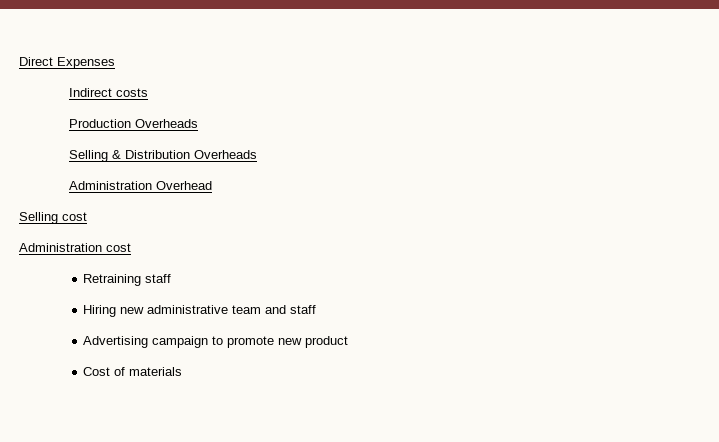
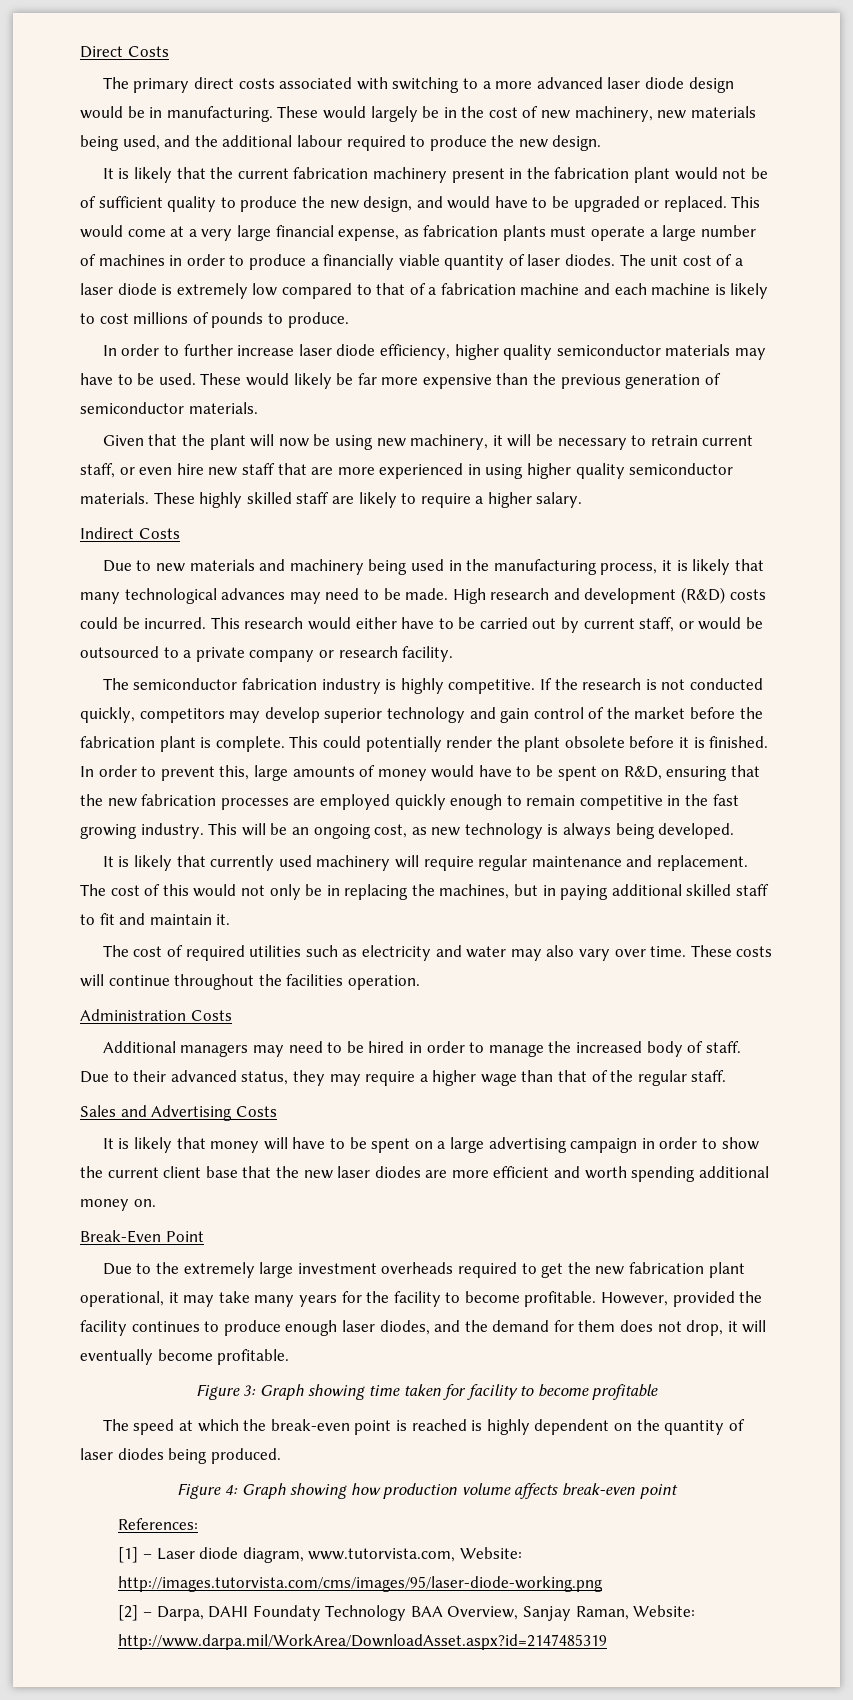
- Direct Expenses
- Indirect costs
- Production Overheads
- Selling & Distribution Overheads
- Administration Overhead
- Selling cost
- Administration cost
- Retraining staff
- Hiring new administrative team and staff
- Advertising campaign to promote new product
- Cost of materials
+ Direct Costs
+ The primary direct costs associated with switching to a more advanced laser diode design would be in manufacturing. These would largely be in the cost of new machinery, new materials being used, and the additional labour required to produce the new design.
+ It is likely that the current fabrication machinery present in the fabrication plant would not be of sufficient quality to produce the new design, and would have to be upgraded or replaced. This would come at a very large financial expense, as fabrication plants must operate a large number of machines in order to produce a financially viable quantity of laser diodes. The unit cost of a laser diode is extremely low compared to that of a fabrication machine and each machine is likely to cost millions of pounds to produce.
+ In order to further increase laser diode efficiency, higher quality semiconductor materials may have to be used. These would likely be far more expensive than the previous generation of semiconductor materials.
+ Given that the plant will now be using new machinery, it will be necessary to retrain current staff, or even hire new staff that are more experienced in using higher quality semiconductor materials. These highly skilled staff are likely to require a higher salary.
+ Indirect Costs
+ Due to new materials and machinery being used in the manufacturing process, it is likely that many technological advances may need to be made. High research and development (R&D) costs could be incurred. This research would either have to be carried out by current staff, or would be outsourced to a private company or research facility.
+ The semiconductor fabrication industry is highly competitive. If the research is not conducted quickly, competitors may develop superior technology and gain control of the market before the fabrication plant is complete. This could potentially render the plant obsolete before it is finished. In order to prevent this, large amounts of money would have to be spent on R&D, ensuring that the new fabrication processes are employed quickly enough to remain competitive in the fast growing industry. This will be an ongoing cost, as new technology is always being developed.
+ It is likely that currently used machinery will require regular maintenance and replacement. The cost of this would not only be in replacing the machines, but in paying additional skilled staff to fit and maintain it.
+ The cost of required utilities such as electricity and water may also vary over time. These costs will continue throughout the facilities operation.
+ Administration Costs
+ Additional managers may need to be hired in order to manage the increased body of staff. Due to their advanced status, they may require a higher wage than that of the regular staff.
+ Sales and Advertising Costs
+ It is likely that money will have to be spent on a large advertising campaign in order to show the current client base that the new laser diodes are more efficient and worth spending additional money on.
+ Break-Even Point
+ Due to the extremely large investment overheads required to get the new fabrication plant operational, it may take many years for the facility to become profitable. However, provided the facility continues to produce enough laser diodes, and the demand for them does not drop, it will eventually become profitable.
+ Figure 3: Graph showing time taken for facility to become profitable
+ The speed at which the break-even point is reached is highly dependent on the quantity of laser diodes being produced.
+ Figure 4: Graph showing how production volume affects break-even point
+ References:
+ [1] – Laser diode diagram, www.tutorvista.com, Website: http://images.tutorvista.com/cms/images/95/laser-diode-working.png
+ [2] – Darpa, DAHI Foundaty Technology BAA Overview, Sanjay Raman, Website: http://www.darpa.mil/WorkArea/DownloadAsset.aspx?id=2147485319

